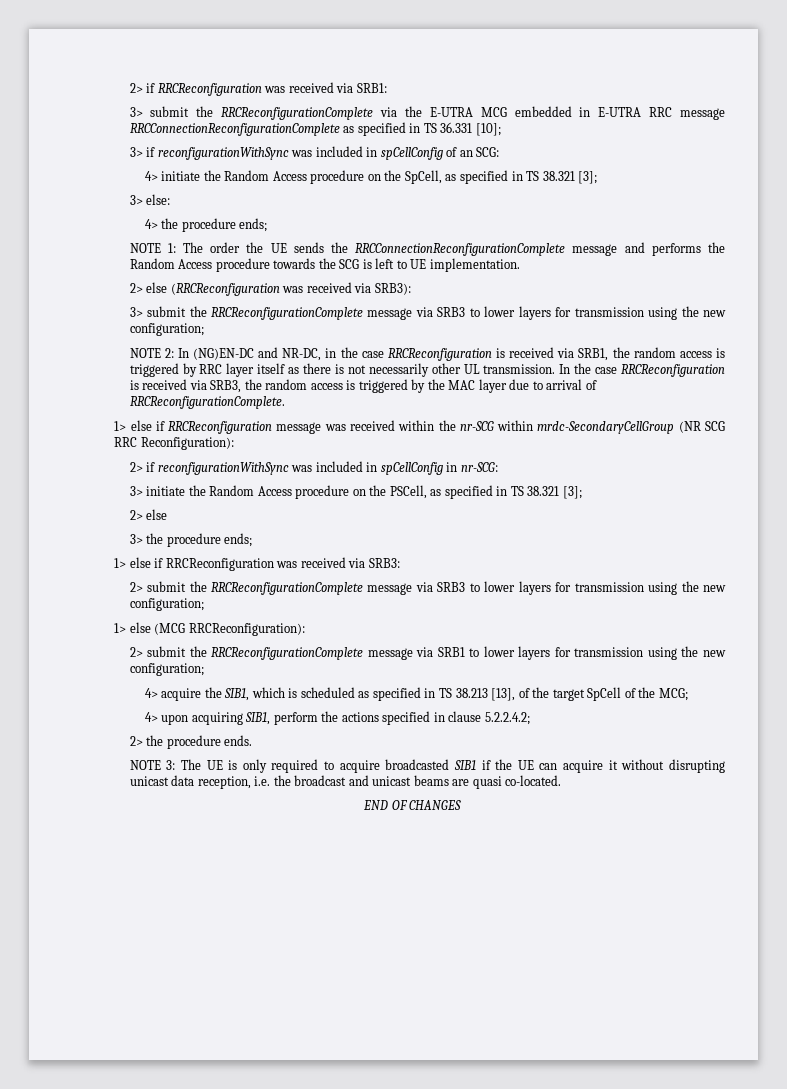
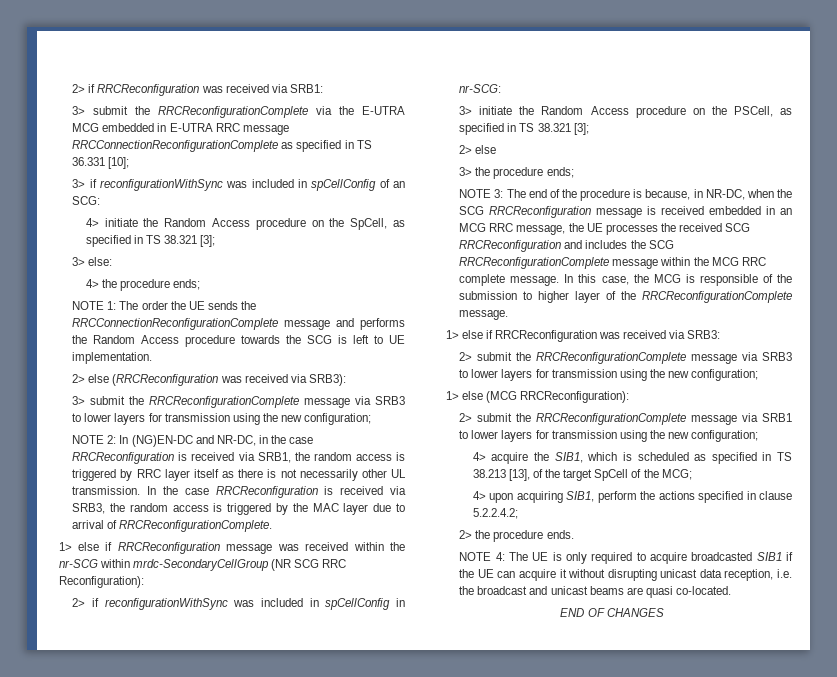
+ NOTE 3: The end of the procedure is because, in NR-DC, when the SCG RRCReconfiguration message is received embedded in an MCG RRC message, the UE processes the received SCG RRCReconfiguration and includes the SCG RRCReconfigurationComplete message within the MCG RRC complete message. In this case, the MCG is responsible of the submission to higher layer of the RRCReconfigurationComplete message.
- NOTE 3: The UE is only required to acquire broadcasted SIB1 if the UE can acquire it without disrupting unicast data reception, i.e. the broadcast and unicast beams are quasi co-located.
+ NOTE 4: The UE is only required to acquire broadcasted SIB1 if the UE can acquire it without disrupting unicast data reception, i.e. the broadcast and unicast beams are quasi co-located.

